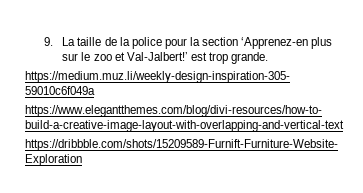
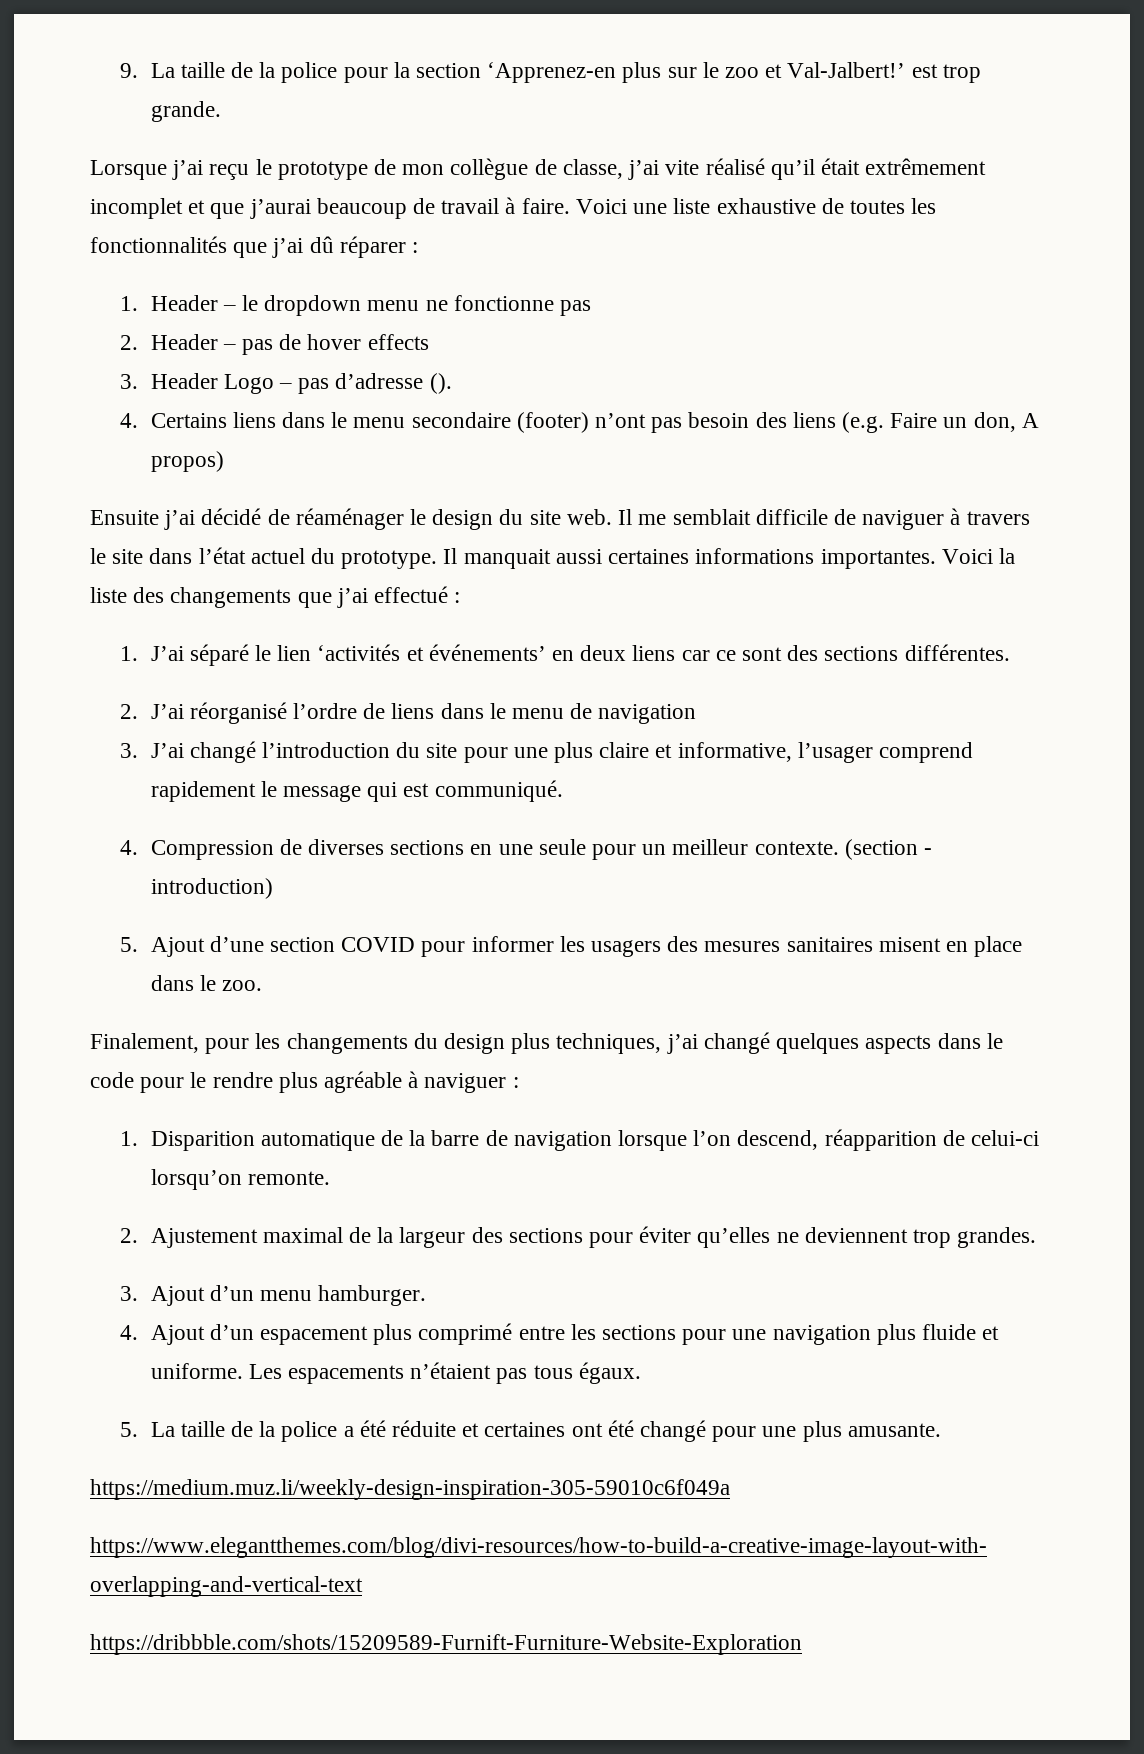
+ Lorsque j’ai reçu le prototype de mon collègue de classe, j’ai vite réalisé qu’il était extrêmement incomplet et que j’aurai beaucoup de travail à faire. Voici une liste exhaustive de toutes les fonctionnalités que j’ai dû réparer :
+ 1. Header – le dropdown menu ne fonctionne pas
+ 2. Header – pas de hover effects
+ 3. Header Logo – pas d’adresse ().
+ 4. Certains liens dans le menu secondaire (footer) n’ont pas besoin des liens (e.g. Faire un don, A propos)
+ Ensuite j’ai décidé de réaménager le design du site web. Il me semblait difficile de naviguer à travers le site dans l’état actuel du prototype. Il manquait aussi certaines informations importantes. Voici la liste des changements que j’ai effectué :
+ 1. J’ai séparé le lien ‘activités et événements’ en deux liens car ce sont des sections différentes.
+ 2. J’ai réorganisé l’ordre de liens dans le menu de navigation
+ 3. J’ai changé l’introduction du site pour une plus claire et informative, l’usager comprend rapidement le message qui est communiqué.
+ 4. Compression de diverses sections en une seule pour un meilleur contexte. (section - introduction)
+ 5. Ajout d’une section COVID pour informer les usagers des mesures sanitaires misent en place dans le zoo.
+ Finalement, pour les changements du design plus techniques, j’ai changé quelques aspects dans le code pour le rendre plus agréable à naviguer :
+ 1. Disparition automatique de la barre de navigation lorsque l’on descend, réapparition de celui-ci lorsqu’on remonte.
+ 2. Ajustement maximal de la largeur des sections pour éviter qu’elles ne deviennent trop grandes.
+ 3. Ajout d’un menu hamburger.
+ 4. Ajout d’un espacement plus comprimé entre les sections pour une navigation plus fluide et uniforme. Les espacements n’étaient pas tous égaux.
+ 5. La taille de la police a été réduite et certaines ont été changé pour une plus amusante.

